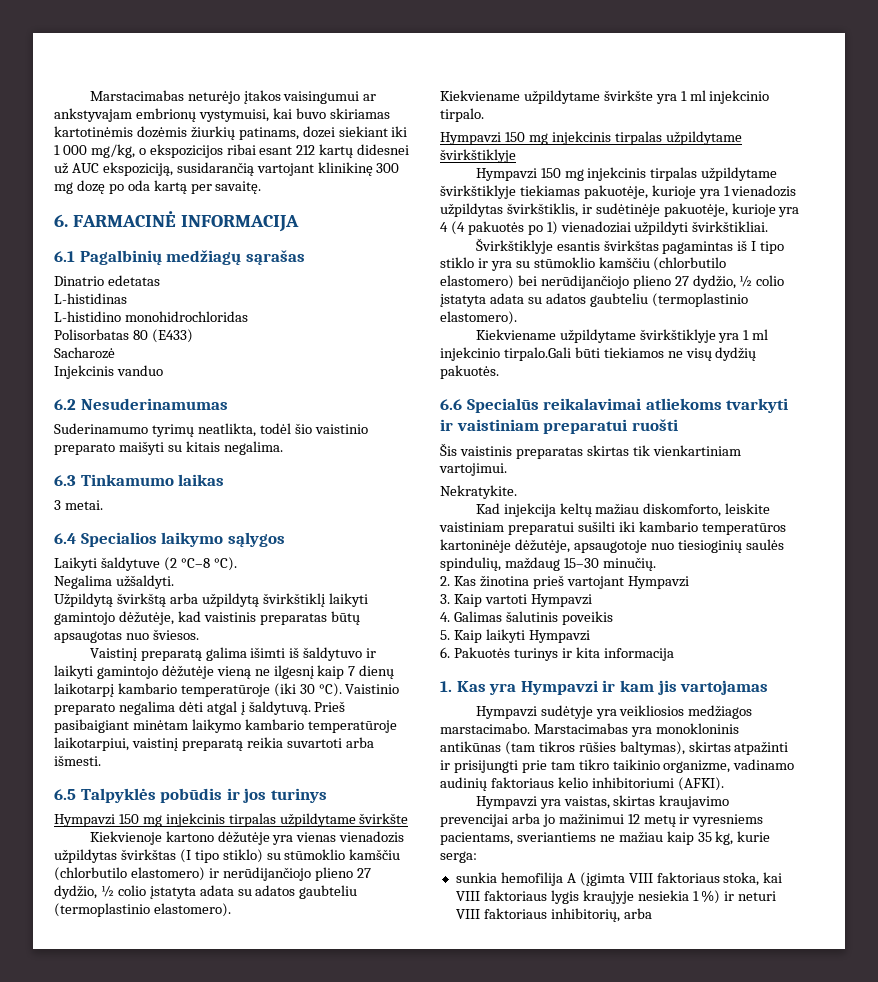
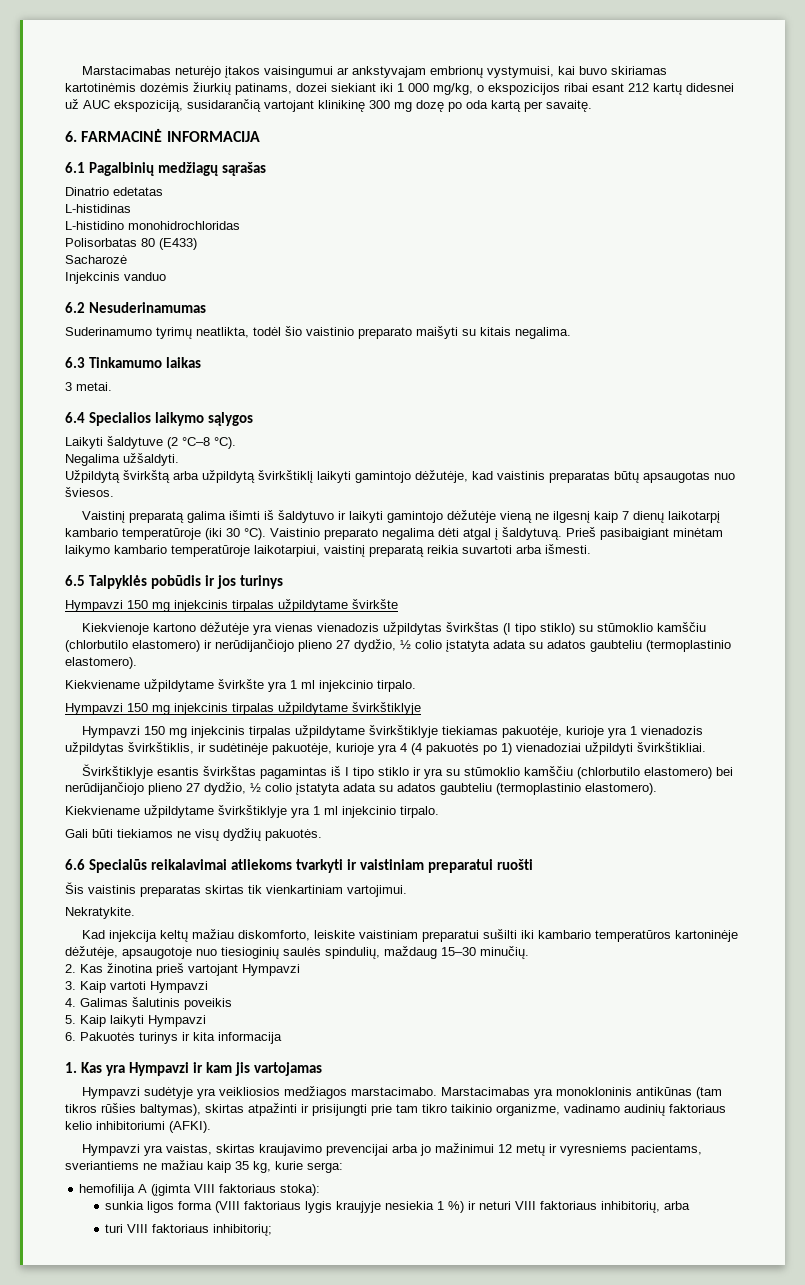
- Kiekviename užpildytame švirkštiklyje yra 1 ml injekcinio tirpalo.Gali būti tiekiamos ne visų dydžių pakuotės.
+ Kiekviename užpildytame švirkštiklyje yra 1 ml injekcinio tirpalo.
+ Gali būti tiekiamos ne visų dydžių pakuotės.
- sunkia hemofilija A (įgimta VIII faktoriaus stoka, kai VIII faktoriaus lygis kraujyje nesiekia 1 %) ir neturi VIII faktoriaus inhibitorių, arba
+ hemofilija A (įgimta VIII faktoriaus stoka):
+ sunkia ligos forma (VIII faktoriaus lygis kraujyje nesiekia 1 %) ir neturi VIII faktoriaus inhibitorių, arba
+ turi VIII faktoriaus inhibitorių;

